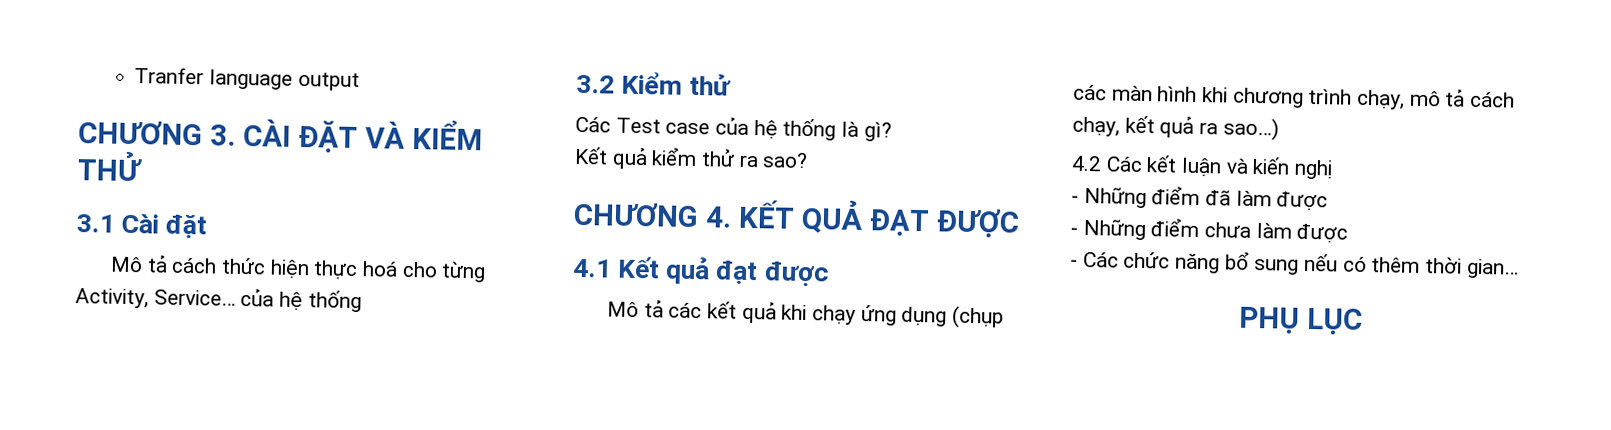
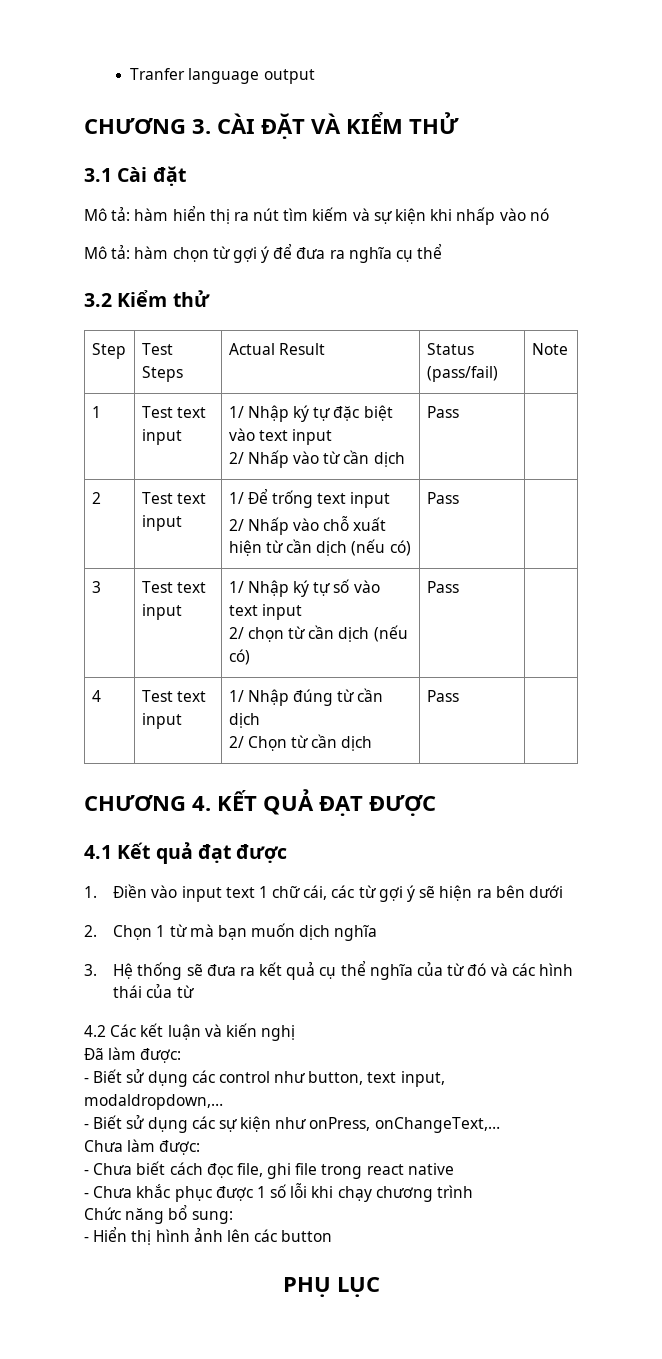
- Mô tả cách thức hiện thực hoá cho từng Activity, Service… của hệ thống
+ Mô tả: hàm hiển thị ra nút tìm kiếm và sự kiện khi nhấp vào nó
+ Mô tả: hàm chọn từ gợi ý để đưa ra nghĩa cụ thể
  3.2 Kiểm thử
- Các Test case của hệ thống là gì?
- Kết quả kiểm thử ra sao?
+ Step | Test Steps | Actual Result | Status (pass/fail) | Note
+ 1 | Test text input | 1/ Nhập ký tự đặc biệt vào text input
+ 2/ Nhấp vào từ cần dịch | Pass |
+ 2 | Test text input | 1/ Để trống text input
+ 2/ Nhấp vào chỗ xuất hiện từ cần dịch (nếu có) | Pass |
+ 3 | Test text input | 1/ Nhập ký tự số vào text input
+ 2/ chọn từ cần dịch (nếu có) | Pass |
+ 4 | Test text input | 1/ Nhập đúng từ cần dịch
+ 2/ Chọn từ cần dịch | Pass |
- Mô tả các kết quả khi chạy ứng dụng (chụp các màn hình khi chương trình chạy, mô tả cách chạy, kết quả ra sao…)
+ 1. Điền vào input text 1 chữ cái, các từ gợi ý sẽ hiện ra bên dưới
+ 2. Chọn 1 từ mà bạn muốn dịch nghĩa
+ 3. Hệ thống sẽ đưa ra kết quả cụ thể nghĩa của từ đó và các hình thái của từ
- - Những điểm đã làm được
- - Những điểm chưa làm được
- - Các chức năng bổ sung nếu có thêm thời gian…
+ Đã làm được:
+ - Biết sử dụng các control như button, text input, modaldropdown,…
+ - Biết sử dụng các sự kiện như onPress, onChangeText,…
+ Chưa làm được:
+ - Chưa biết cách đọc file, ghi file trong react native
+ - Chưa khắc phục được 1 số lỗi khi chạy chương trình
+ Chức năng bổ sung:
+ - Hiển thị hình ảnh lên các button

